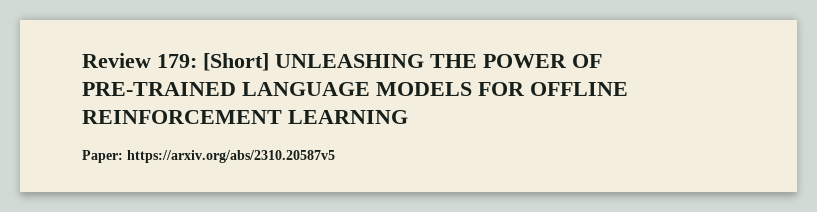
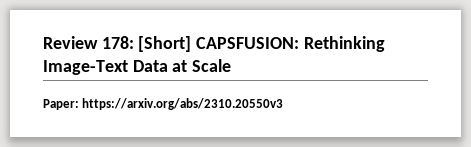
- Review 179: [Short] UNLEASHING THE POWER OF PRE-TRAINED LANGUAGE MODELS FOR OFFLINE REINFORCEMENT LEARNING
+ Review 178: [Short] CAPSFUSION: Rethinking Image-Text Data at Scale
- Paper: https://arxiv.org/abs/2310.20587v5
+ Paper: https://arxiv.org/abs/2310.20550v3

